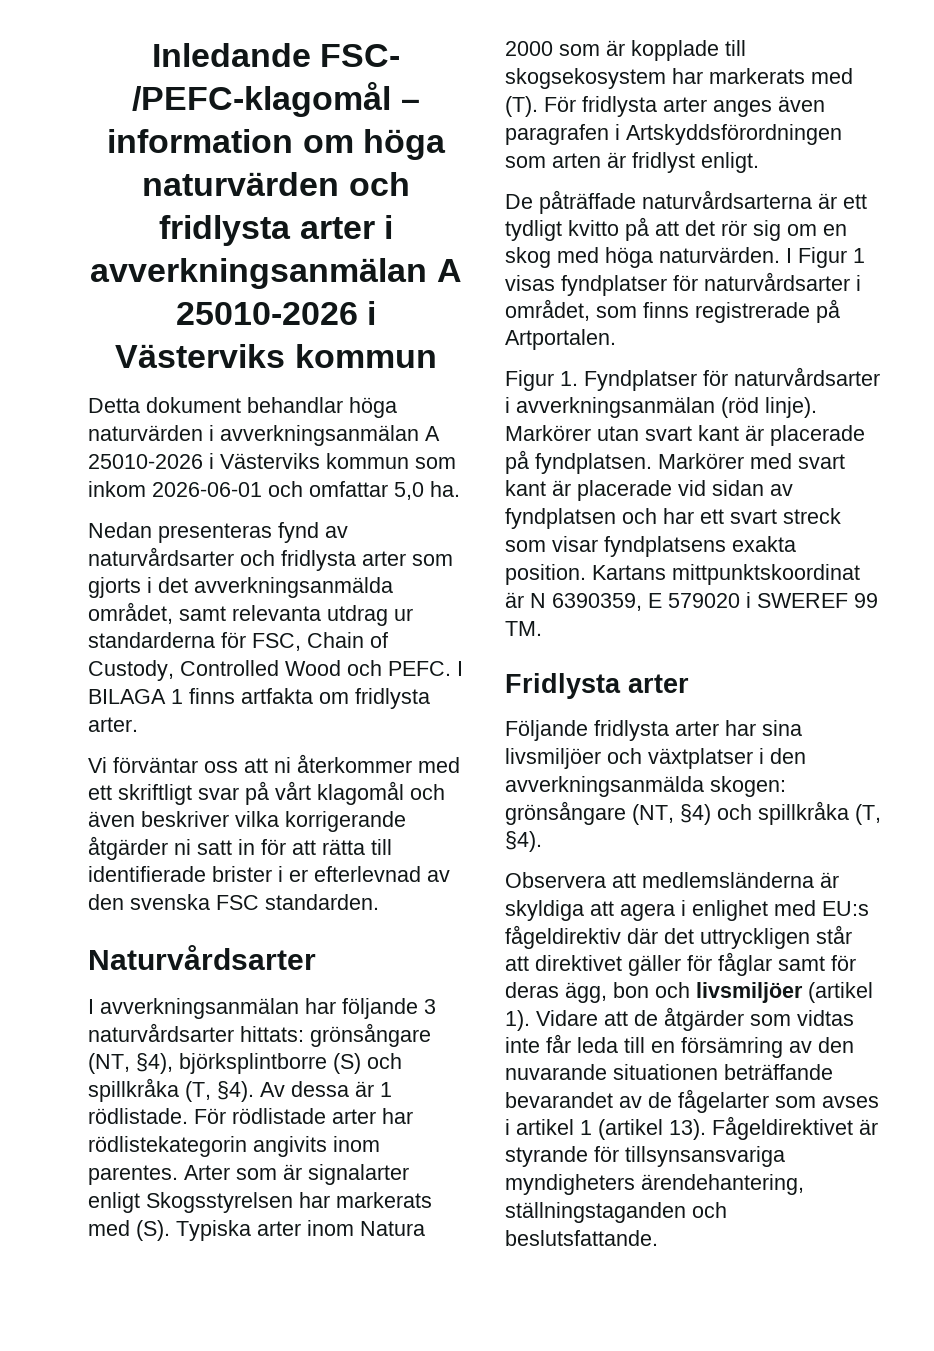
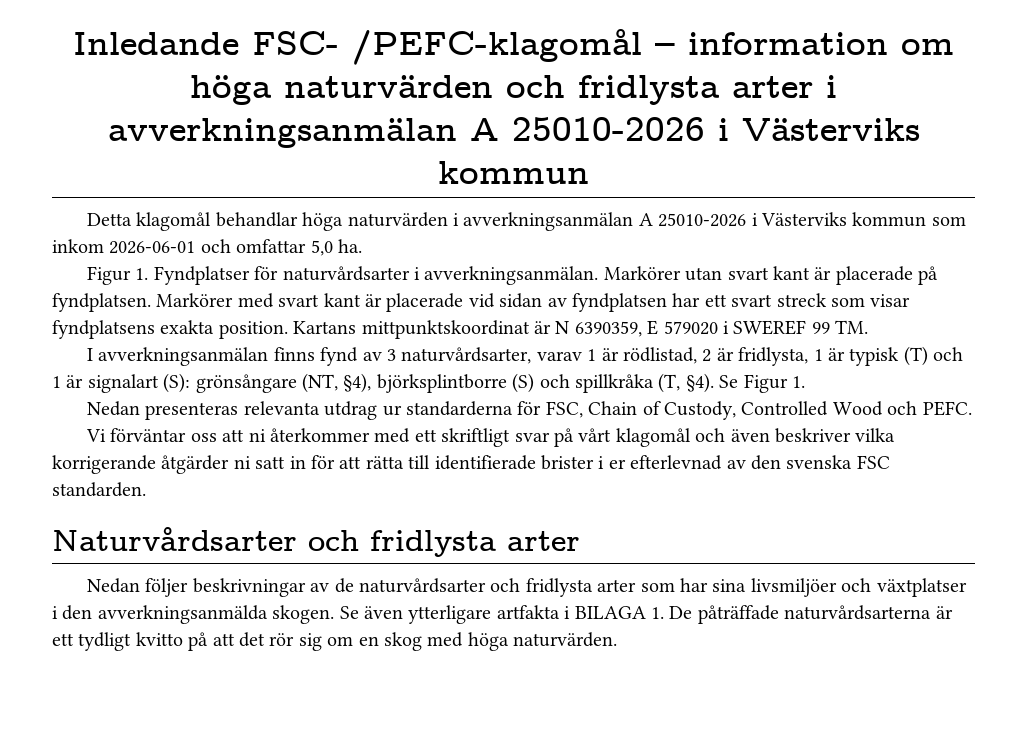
- Detta dokument behandlar höga naturvärden i avverkningsanmälan A 25010-2026 i Västerviks kommun som inkom 2026-06-01 och omfattar 5,0 ha.
+ Detta klagomål behandlar höga naturvärden i avverkningsanmälan A 25010-2026 i Västerviks kommun som inkom 2026-06-01 och omfattar 5,0 ha.
- Nedan presenteras fynd av naturvårdsarter och fridlysta arter som gjorts i det avverkningsanmälda området, samt relevanta utdrag ur standarderna för FSC, Chain of Custody, Controlled Wood och PEFC. I BILAGA 1 finns artfakta om fridlysta arter.
+ Figur 1. Fyndplatser för naturvårdsarter i avverkningsanmälan. Markörer utan svart kant är placerade på fyndplatsen. Markörer med svart kant är placerade vid sidan av fyndplatsen har ett svart streck som visar fyndplatsens exakta position. Kartans mittpunktskoordinat är N 6390359, E 579020 i SWEREF 99 TM.
+ I avverkningsanmälan finns fynd av 3 naturvårdsarter, varav 1 är rödlistad, 2 är fridlysta, 1 är typisk (T) och 1 är signalart (S): grönsångare (NT, §4), björksplintborre (S) och spillkråka (T, §4). Se Figur 1.
+ Nedan presenteras relevanta utdrag ur standarderna för FSC, Chain of Custody, Controlled Wood och PEFC.
- Naturvårdsarter
- I avverkningsanmälan har följande 3 naturvårdsarter hittats: grönsångare (NT, §4), björksplintborre (S) och spillkråka (T, §4). Av dessa är 1 rödlistade. För rödlistade arter har rödlistekategorin angivits inom parentes. Arter som är signalarter enligt Skogsstyrelsen har markerats med (S). Typiska arter inom Natura 2000 som är kopplade till skogsekosystem har markerats med (T). För fridlysta arter anges även paragrafen i Artskyddsförordningen som arten är fridlyst enligt.
- De påträffade naturvårdsarterna är ett tydligt kvitto på att det rör sig om en skog med höga naturvärden. I Figur 1 visas fyndplatser för naturvårdsarter i området, som finns registrerade på Artportalen.
- Figur 1. Fyndplatser för naturvårdsarter i avverkningsanmälan (röd linje). Markörer utan svart kant är placerade på fyndplatsen. Markörer med svart kant är placerade vid sidan av fyndplatsen och har ett svart streck som visar fyndplatsens exakta position. Kartans mittpunktskoordinat är N 6390359, E 579020 i SWEREF 99 TM.
- Fridlysta arter
- Följande fridlysta arter har sina livsmiljöer och växtplatser i den avverkningsanmälda skogen: grönsångare (NT, §4) och spillkråka (T, §4).
- Observera att medlemsländerna är skyldiga att agera i enlighet med EU:s fågeldirektiv där det uttryckligen står att direktivet gäller för fåglar samt för deras ägg, bon och livsmiljöer (artikel 1). Vidare att de åtgärder som vidtas inte får leda till en försämring av den nuvarande situationen beträffande bevarandet av de fågelarter som avses i artikel 1 (artikel 13). Fågeldirektivet är styrande för tillsynsansvariga myndigheters ärendehantering, ställningstaganden och beslutsfattande.
+ Naturvårdsarter och fridlysta arter
+ Nedan följer beskrivningar av de naturvårdsarter och fridlysta arter som har sina livsmiljöer och växtplatser i den avverkningsanmälda skogen. Se även ytterligare artfakta i BILAGA 1. De påträffade naturvårdsarterna är ett tydligt kvitto på att det rör sig om en skog med höga naturvärden.

